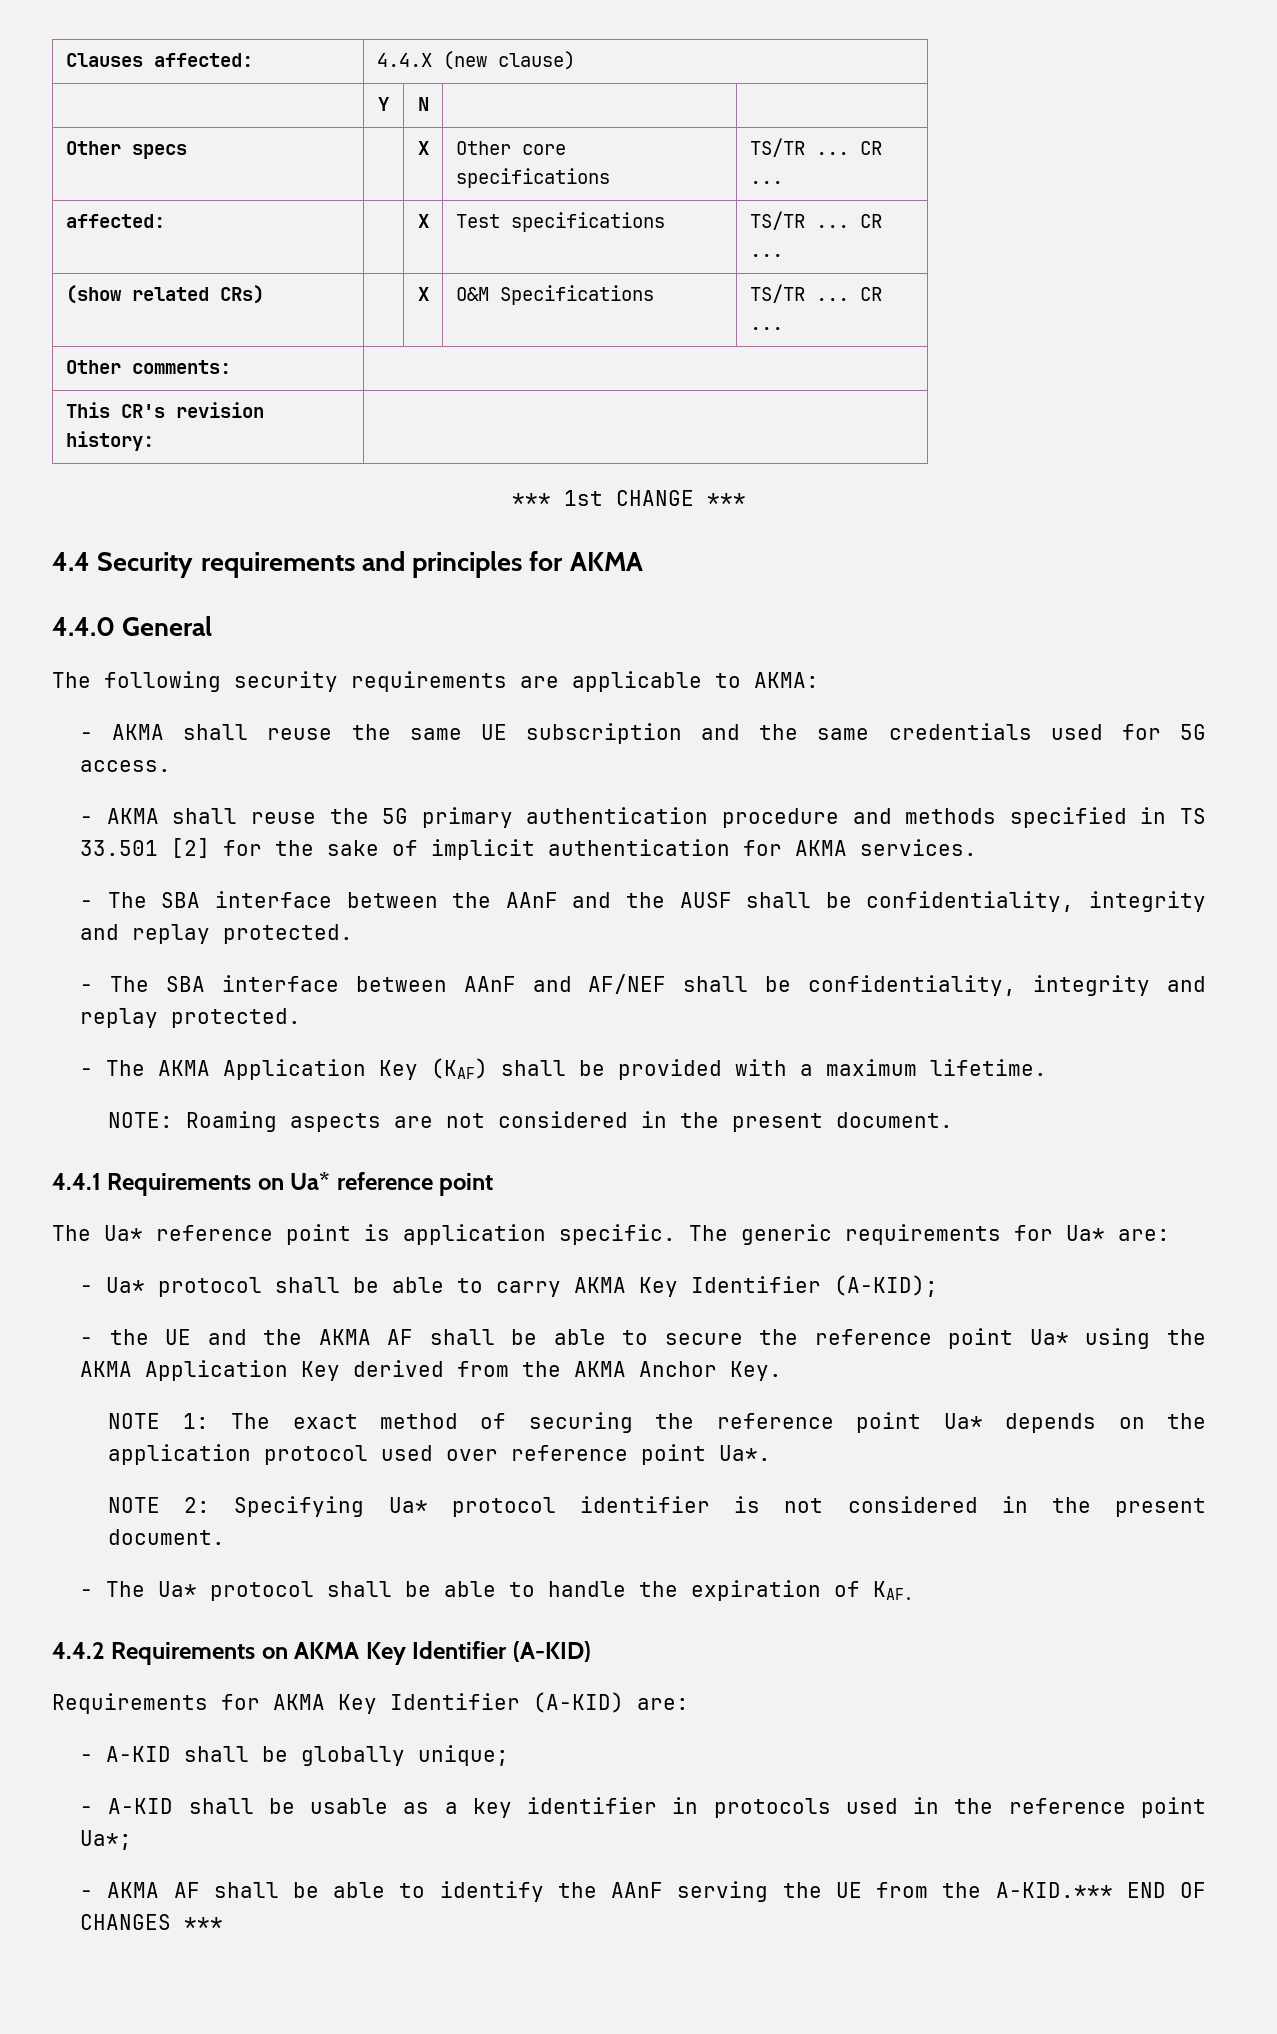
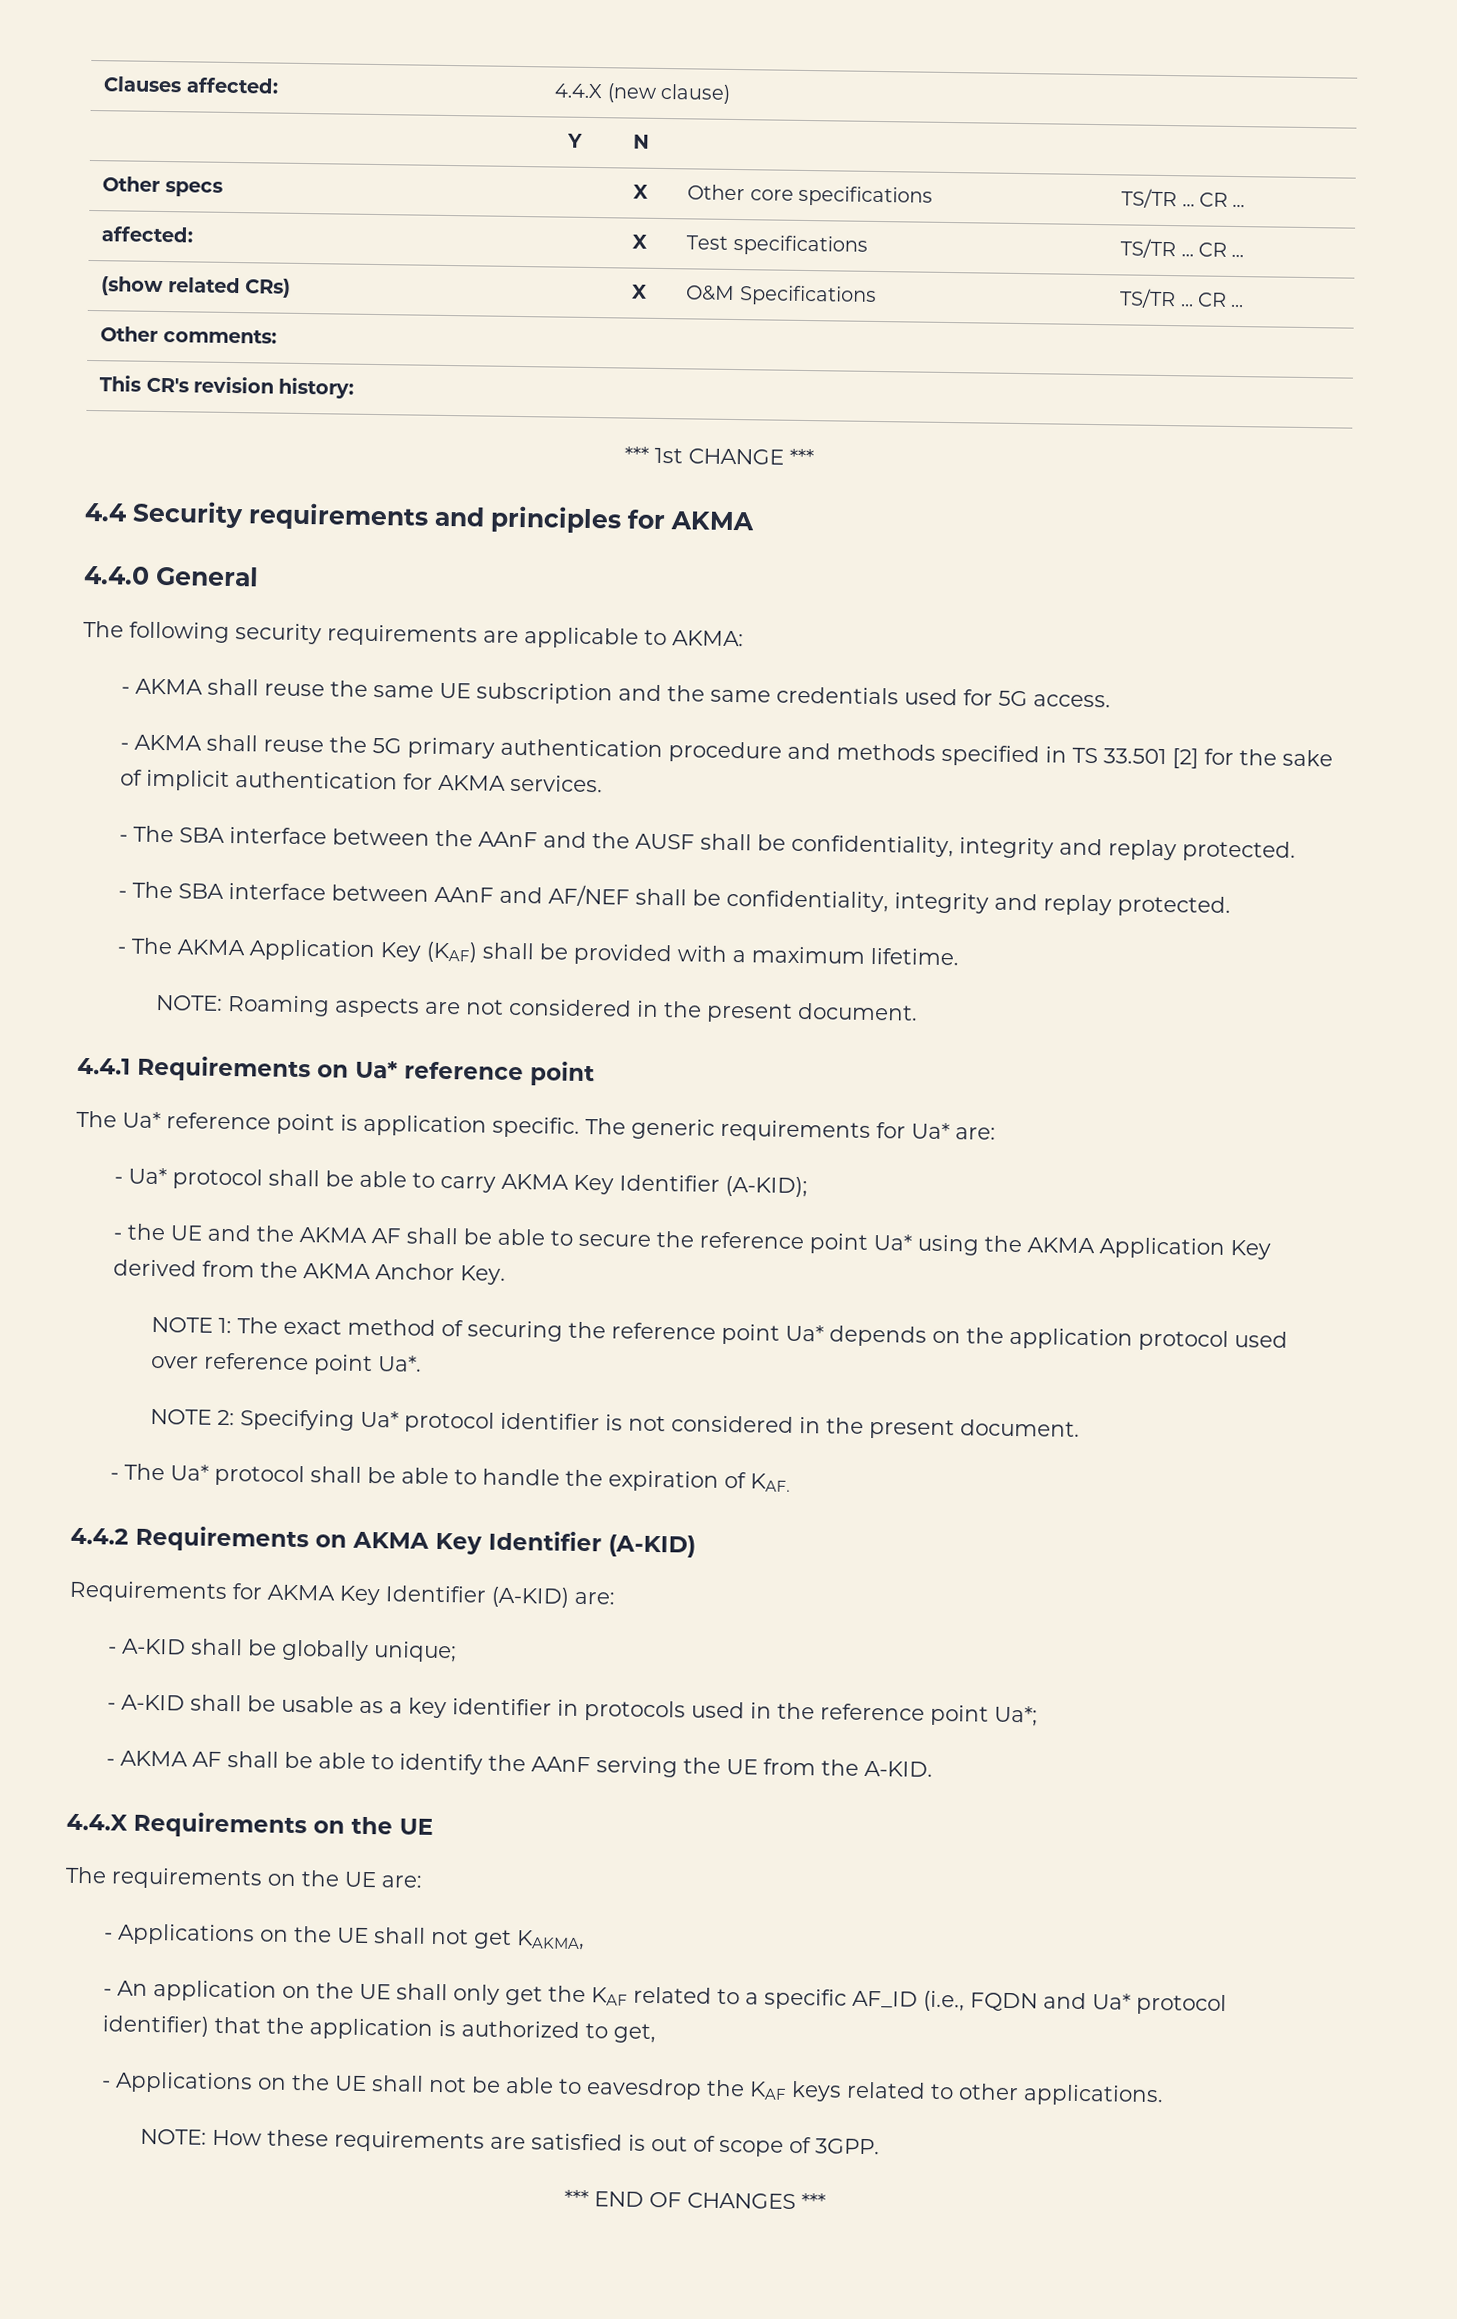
- - AKMA AF shall be able to identify the AAnF serving the UE from the A-KID.*** END OF CHANGES ***
+ - AKMA AF shall be able to identify the AAnF serving the UE from the A-KID.
+ 4.4.X Requirements on the UE
+ The requirements on the UE are:
+ - Applications on the UE shall not get KAKMA,
+ - An application on the UE shall only get the KAF related to a specific AF_ID (i.e., FQDN and Ua* protocol identifier) that the application is authorized to get,
+ - Applications on the UE shall not be able to eavesdrop the KAF keys related to other applications.
+ NOTE: How these requirements are satisfied is out of scope of 3GPP.
+ *** END OF CHANGES ***

